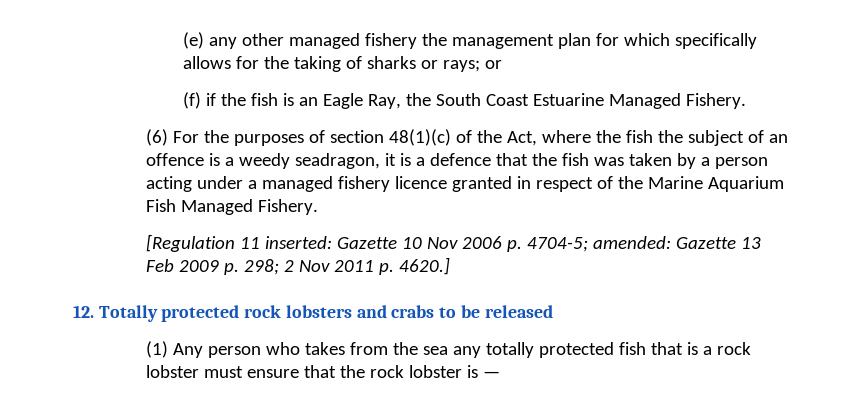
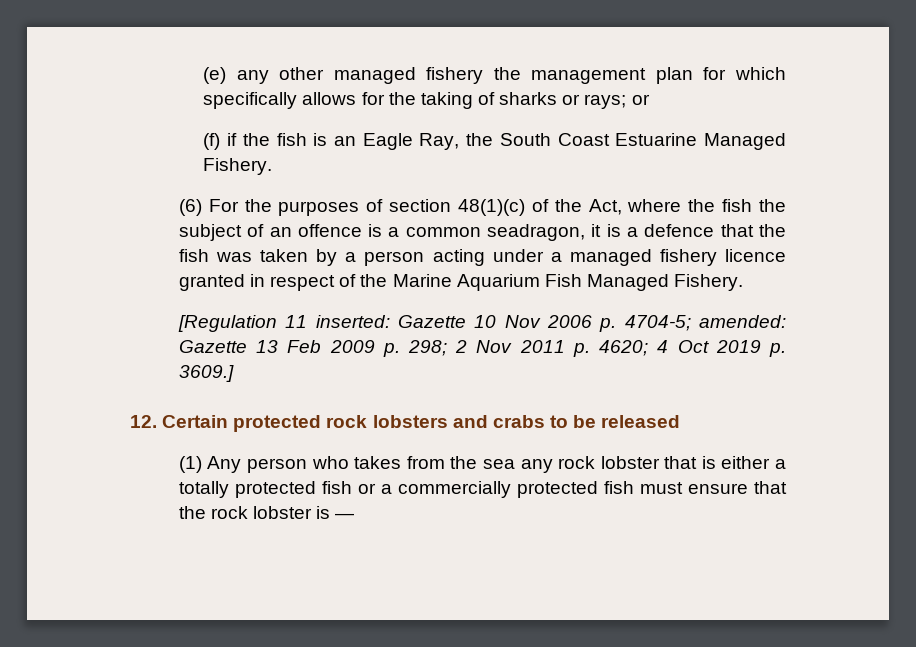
- (6) For the purposes of section 48(1)(c) of the Act, where the fish the subject of an offence is a weedy seadragon, it is a defence that the fish was taken by a person acting under a managed fishery licence granted in respect of the Marine Aquarium Fish Managed Fishery.
+ (6) For the purposes of section 48(1)(c) of the Act, where the fish the subject of an offence is a common seadragon, it is a defence that the fish was taken by a person acting under a managed fishery licence granted in respect of the Marine Aquarium Fish Managed Fishery.
- [Regulation 11 inserted: Gazette 10 Nov 2006 p. 4704-5; amended: Gazette 13 Feb 2009 p. 298; 2 Nov 2011 p. 4620.]
+ [Regulation 11 inserted: Gazette 10 Nov 2006 p. 4704-5; amended: Gazette 13 Feb 2009 p. 298; 2 Nov 2011 p. 4620; 4 Oct 2019 p. 3609.]
- 12. Totally protected rock lobsters and crabs to be released
+ 12. Certain protected rock lobsters and crabs to be released
- (1) Any person who takes from the sea any totally protected fish that is a rock lobster must ensure that the rock lobster is —
+ (1) Any person who takes from the sea any rock lobster that is either a totally protected fish or a commercially protected fish must ensure that the rock lobster is —

